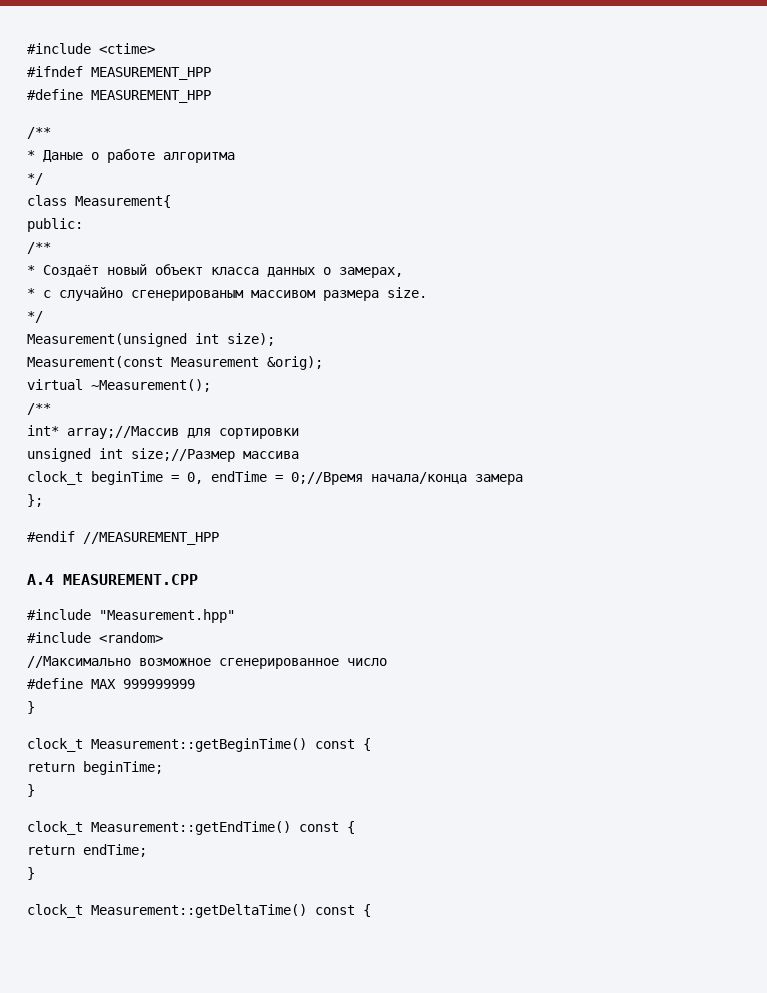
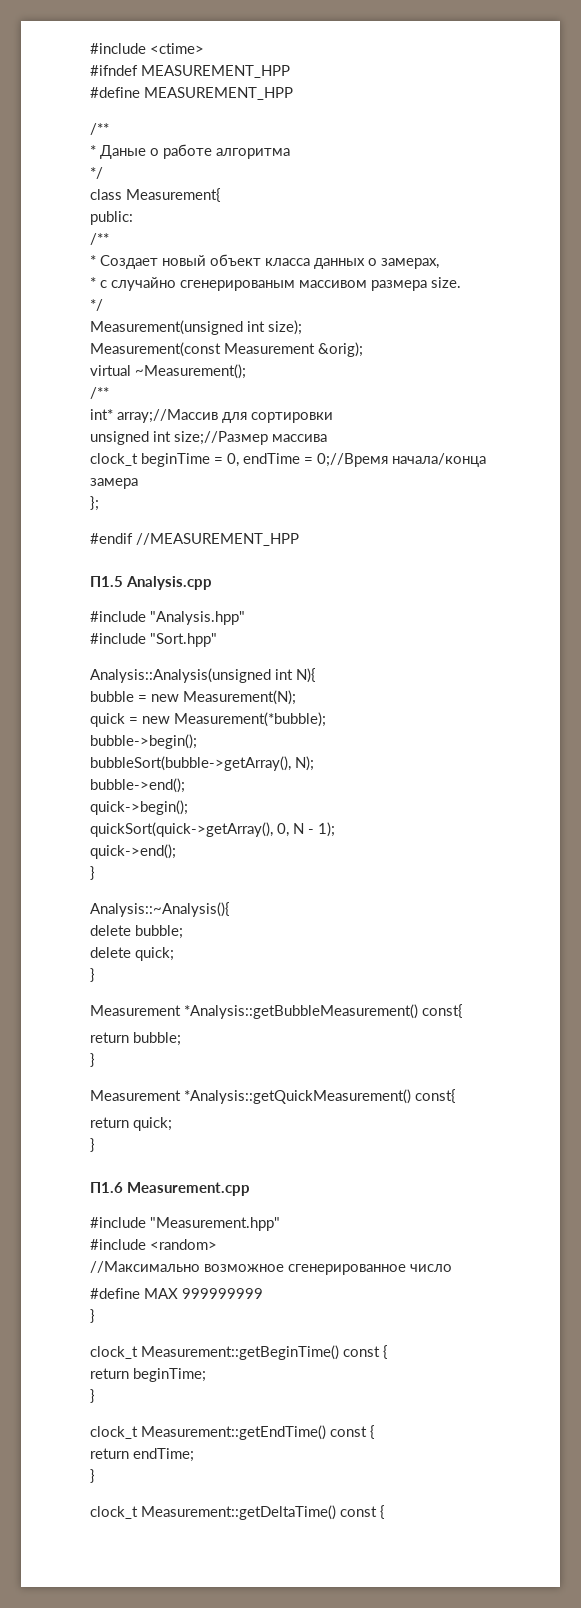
- * Создаёт новый объект класса данных о замерах,
+ * Создает новый объект класса данных о замерах,
- А.4 MEASUREMENT.CPP
+ П1.5 Analysis.cpp
+ #include "Analysis.hpp"
+ #include "Sort.hpp"
+ Analysis::Analysis(unsigned int N){
+ bubble = new Measurement(N);
+ quick = new Measurement(*bubble);
+ bubble->begin();
+ bubbleSort(bubble->getArray(), N);
+ bubble->end();
+ quick->begin();
+ quickSort(quick->getArray(), 0, N - 1);
+ quick->end();
+ }
+ Analysis::~Analysis(){
+ delete bubble;
+ delete quick;
+ }
+ Measurement *Analysis::getBubbleMeasurement() const{
+ return bubble;
+ }
+ Measurement *Analysis::getQuickMeasurement() const{
+ return quick;
+ }
+ П1.6 Measurement.cpp

